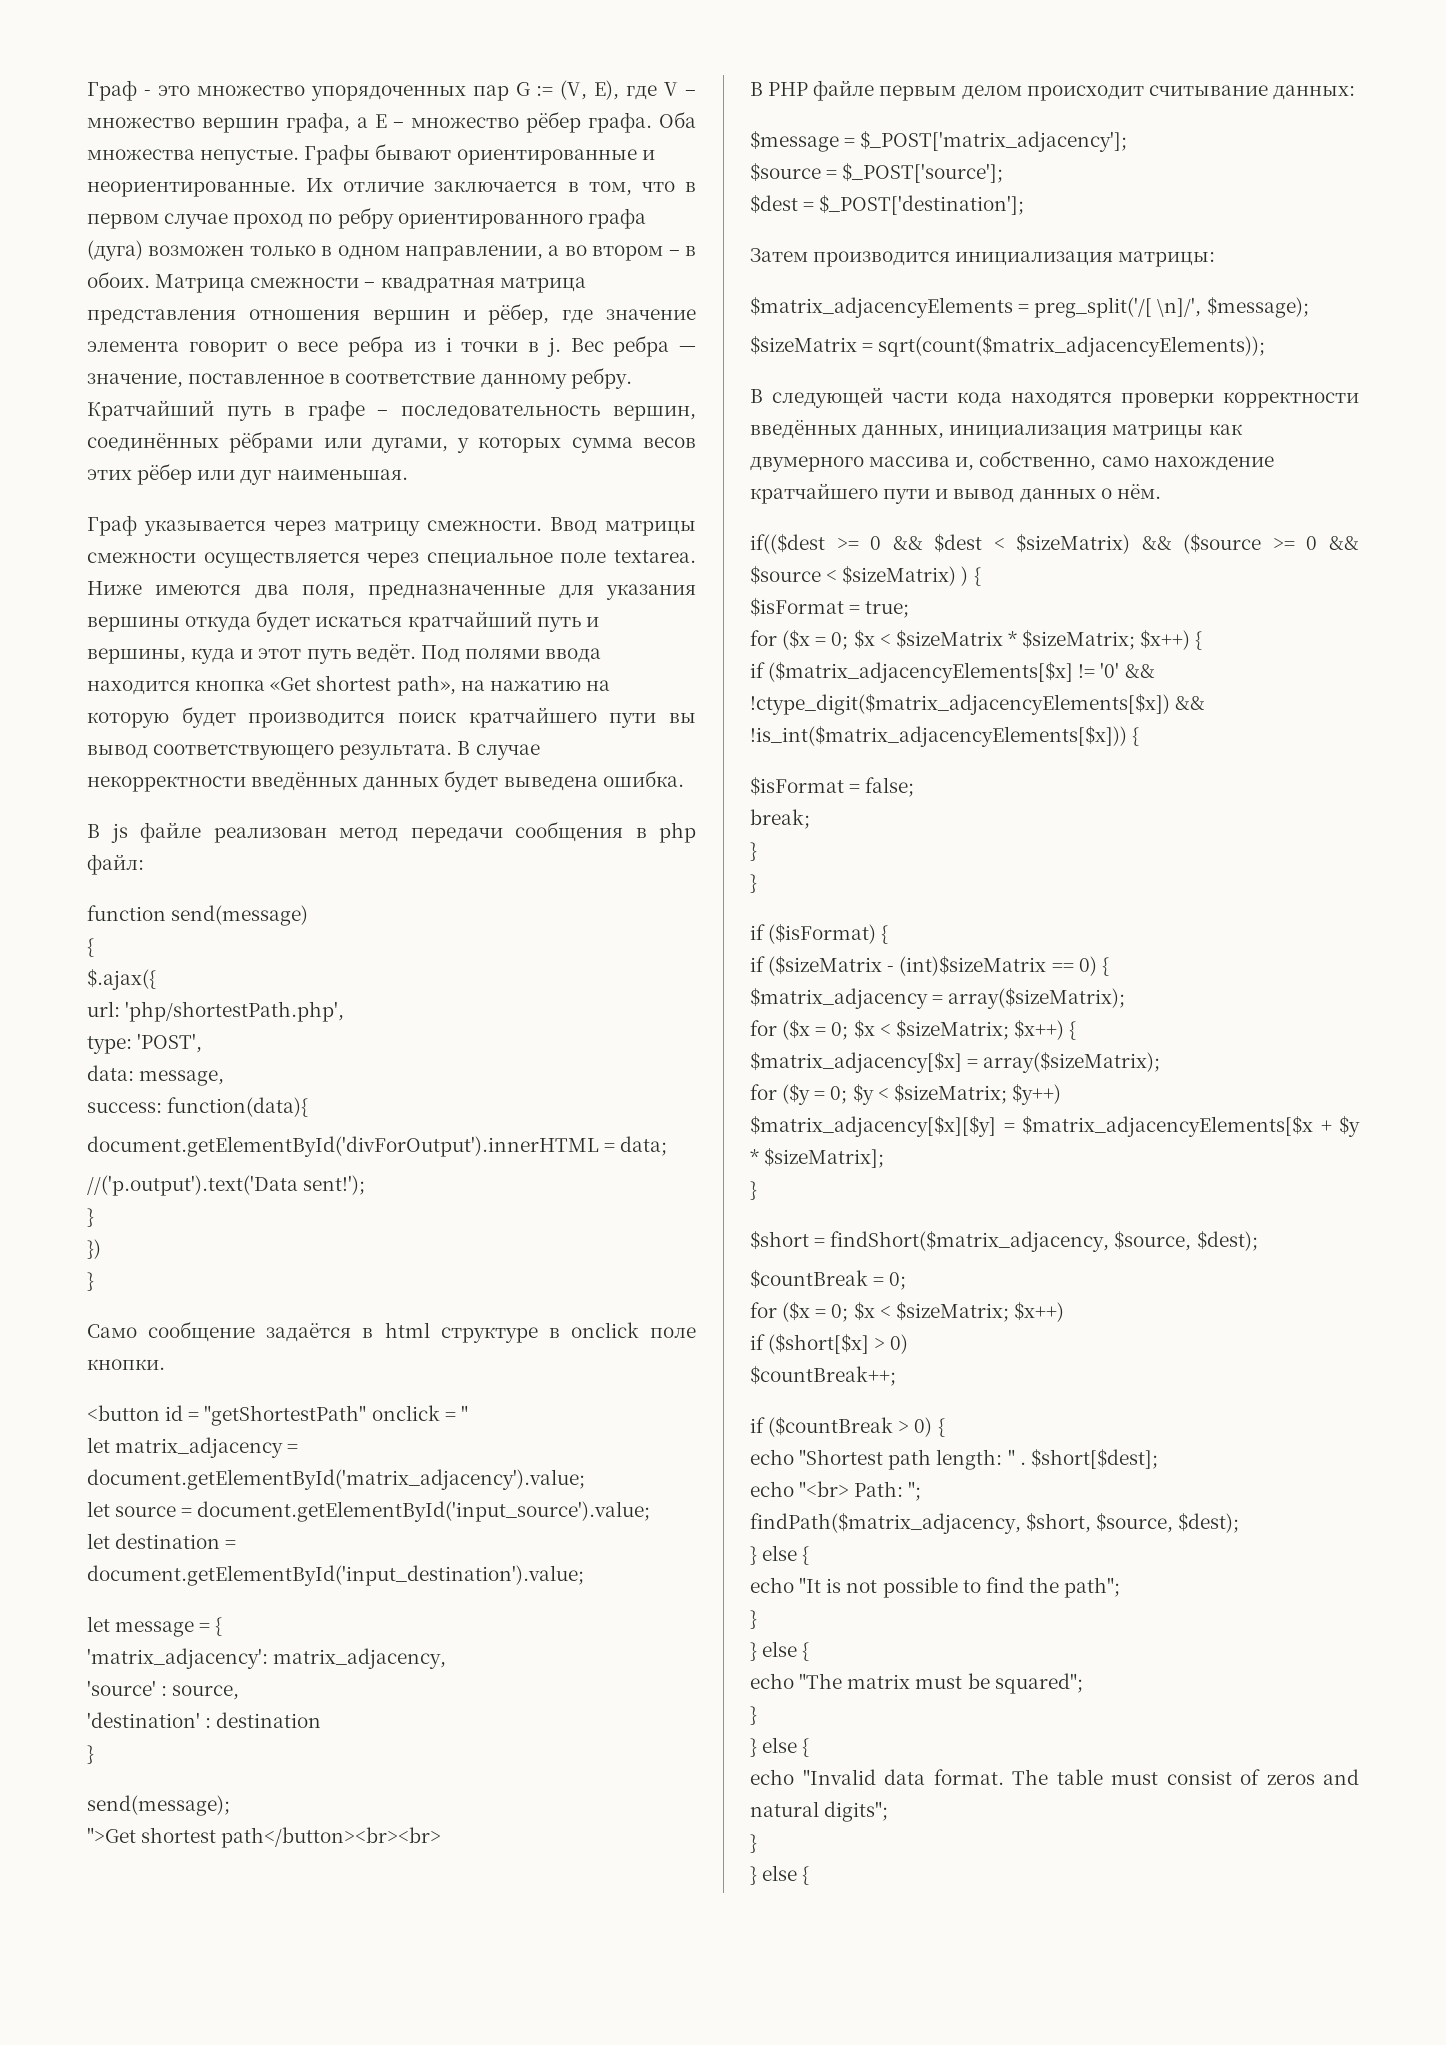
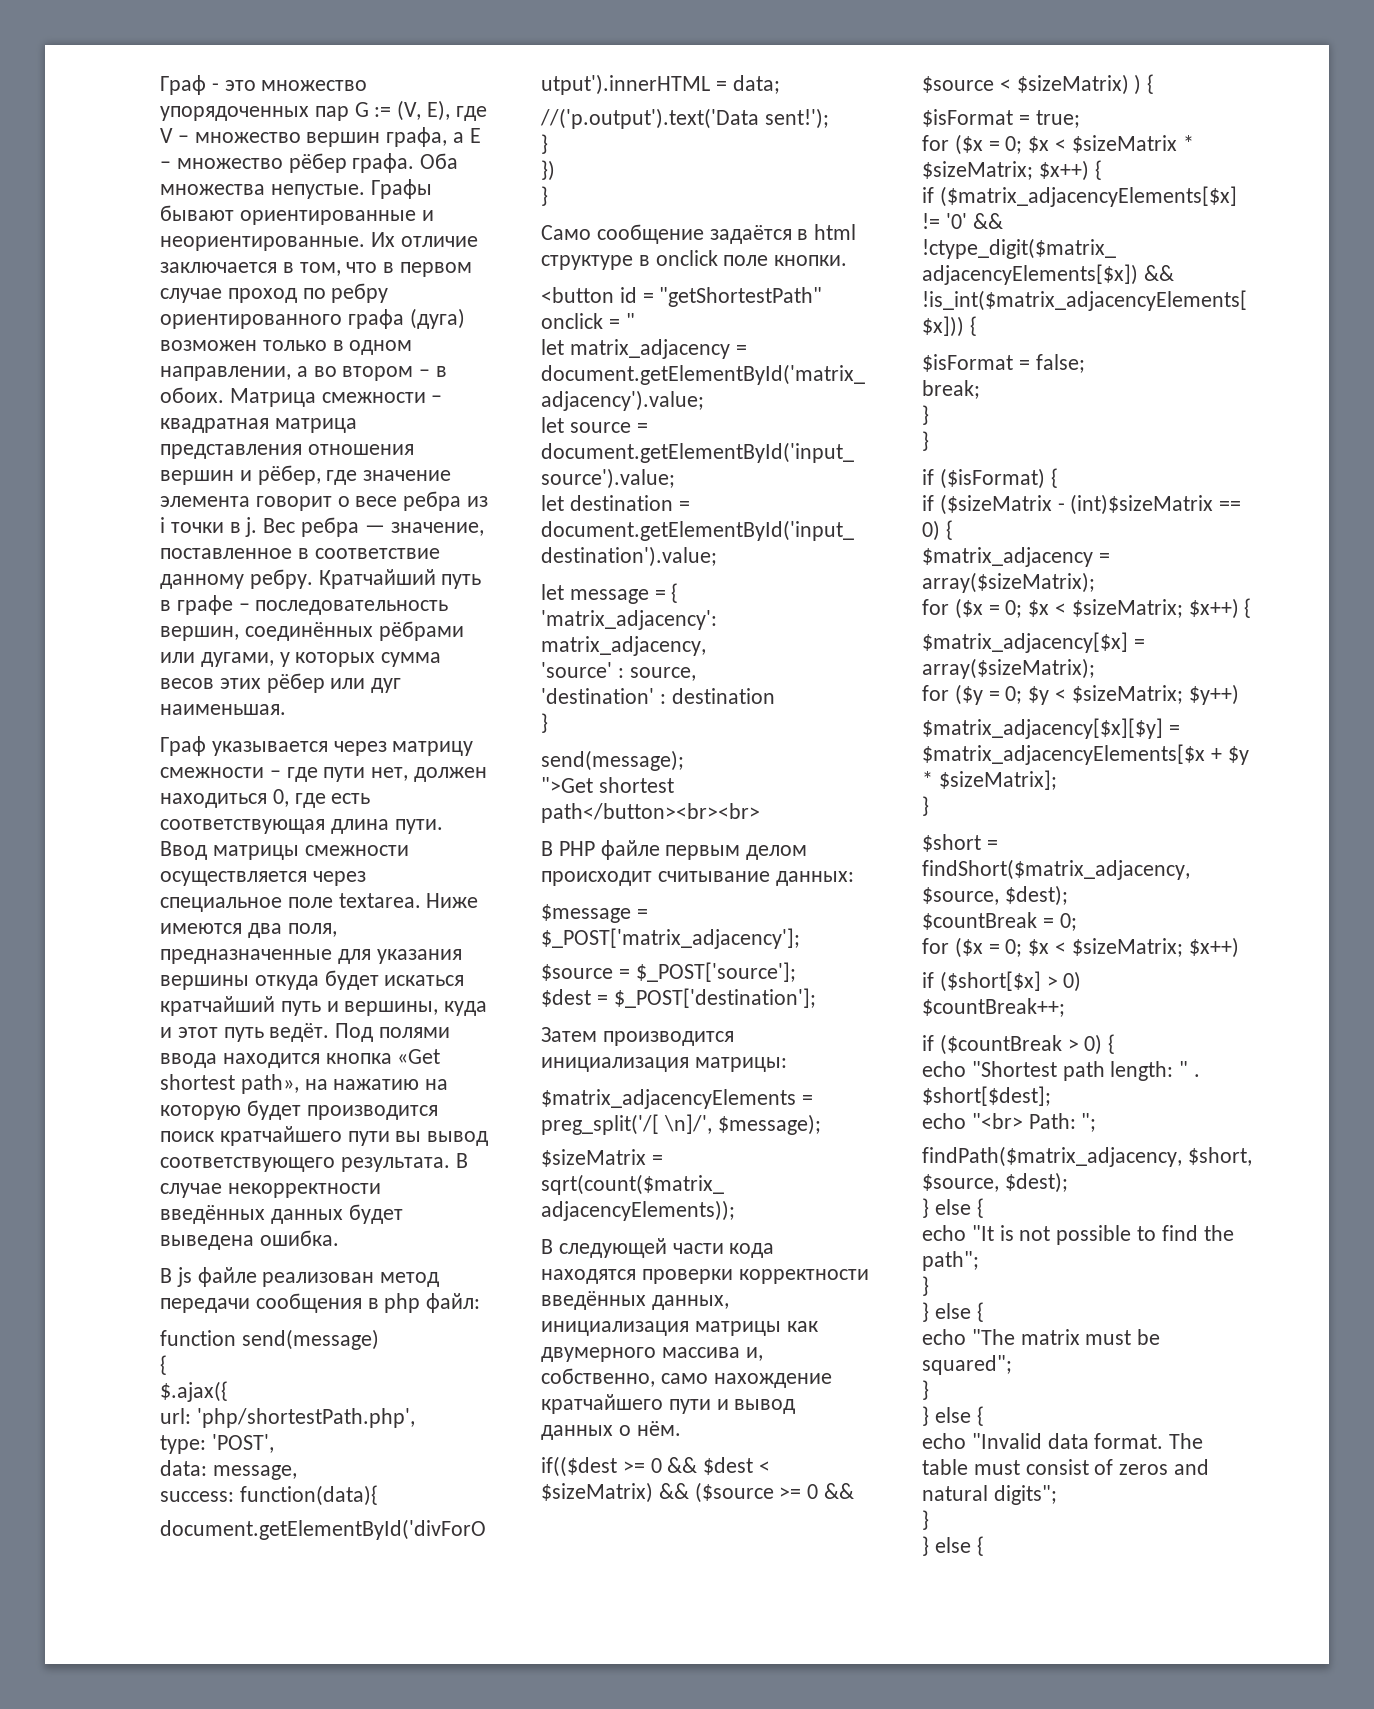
- Граф указывается через матрицу смежности.
+ Граф указывается через матрицу смежности – где пути нет, должен находиться 0, где есть соответствующая длина пути.

